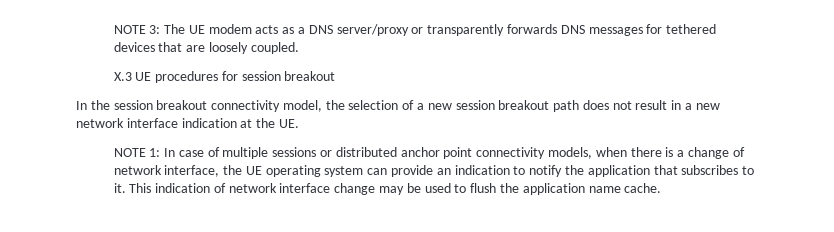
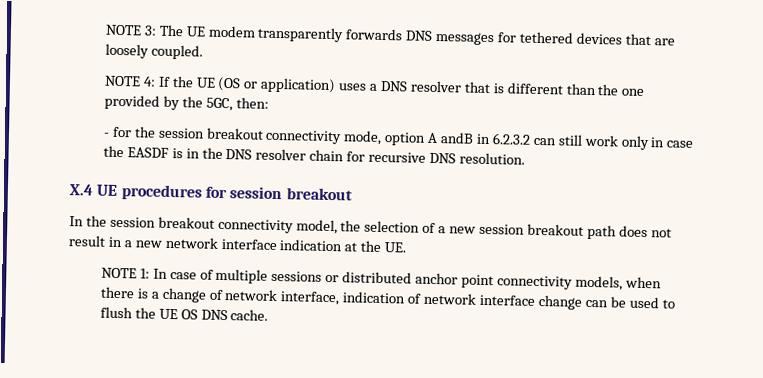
- NOTE 3: The UE modem acts as a DNS server/proxy or transparently forwards DNS messages for tethered devices that are loosely coupled.
+ NOTE 3: The UE modem transparently forwards DNS messages for tethered devices that are loosely coupled.
- X.3 UE procedures for session breakout
+ NOTE 4: If the UE (OS or application) uses a DNS resolver that is different than the one provided by the 5GC, then:
+ - for the session breakout connectivity mode, option A andB in 6.2.3.2 can still work only in case the EASDF is in the DNS resolver chain for recursive DNS resolution.
+ X.4 UE procedures for session breakout
- NOTE 1: In case of multiple sessions or distributed anchor point connectivity models, when there is a change of network interface, the UE operating system can provide an indication to notify the application that subscribes to it. This indication of network interface change may be used to flush the application name cache.
+ NOTE 1: In case of multiple sessions or distributed anchor point connectivity models, when there is a change of network interface, indication of network interface change can be used to flush the UE OS DNS cache.

